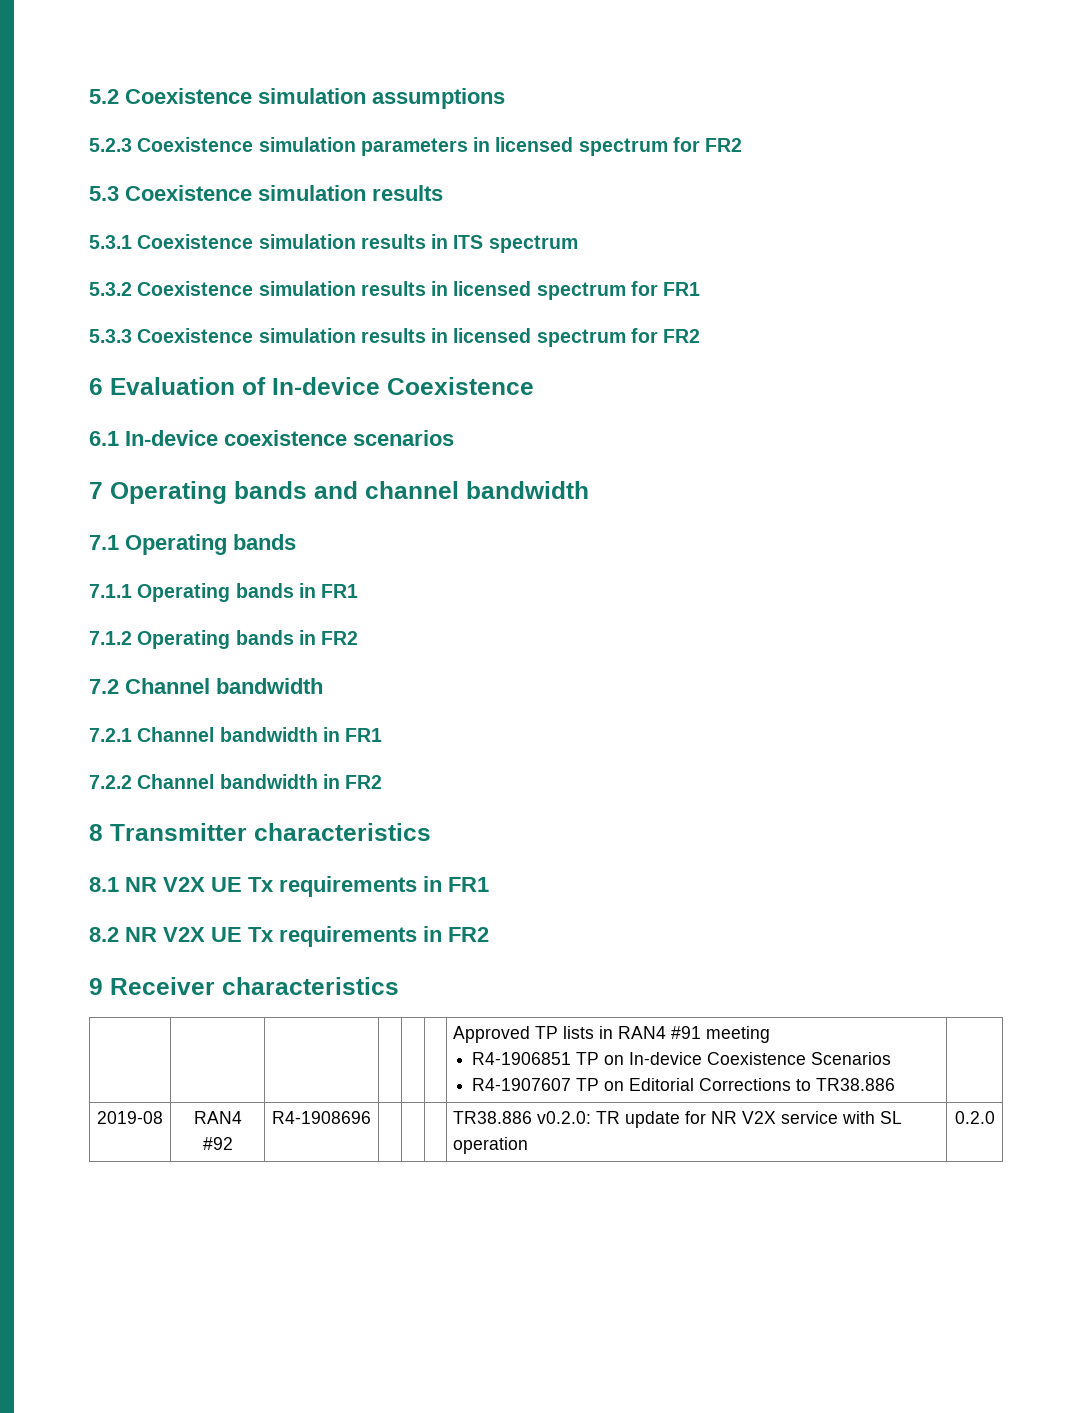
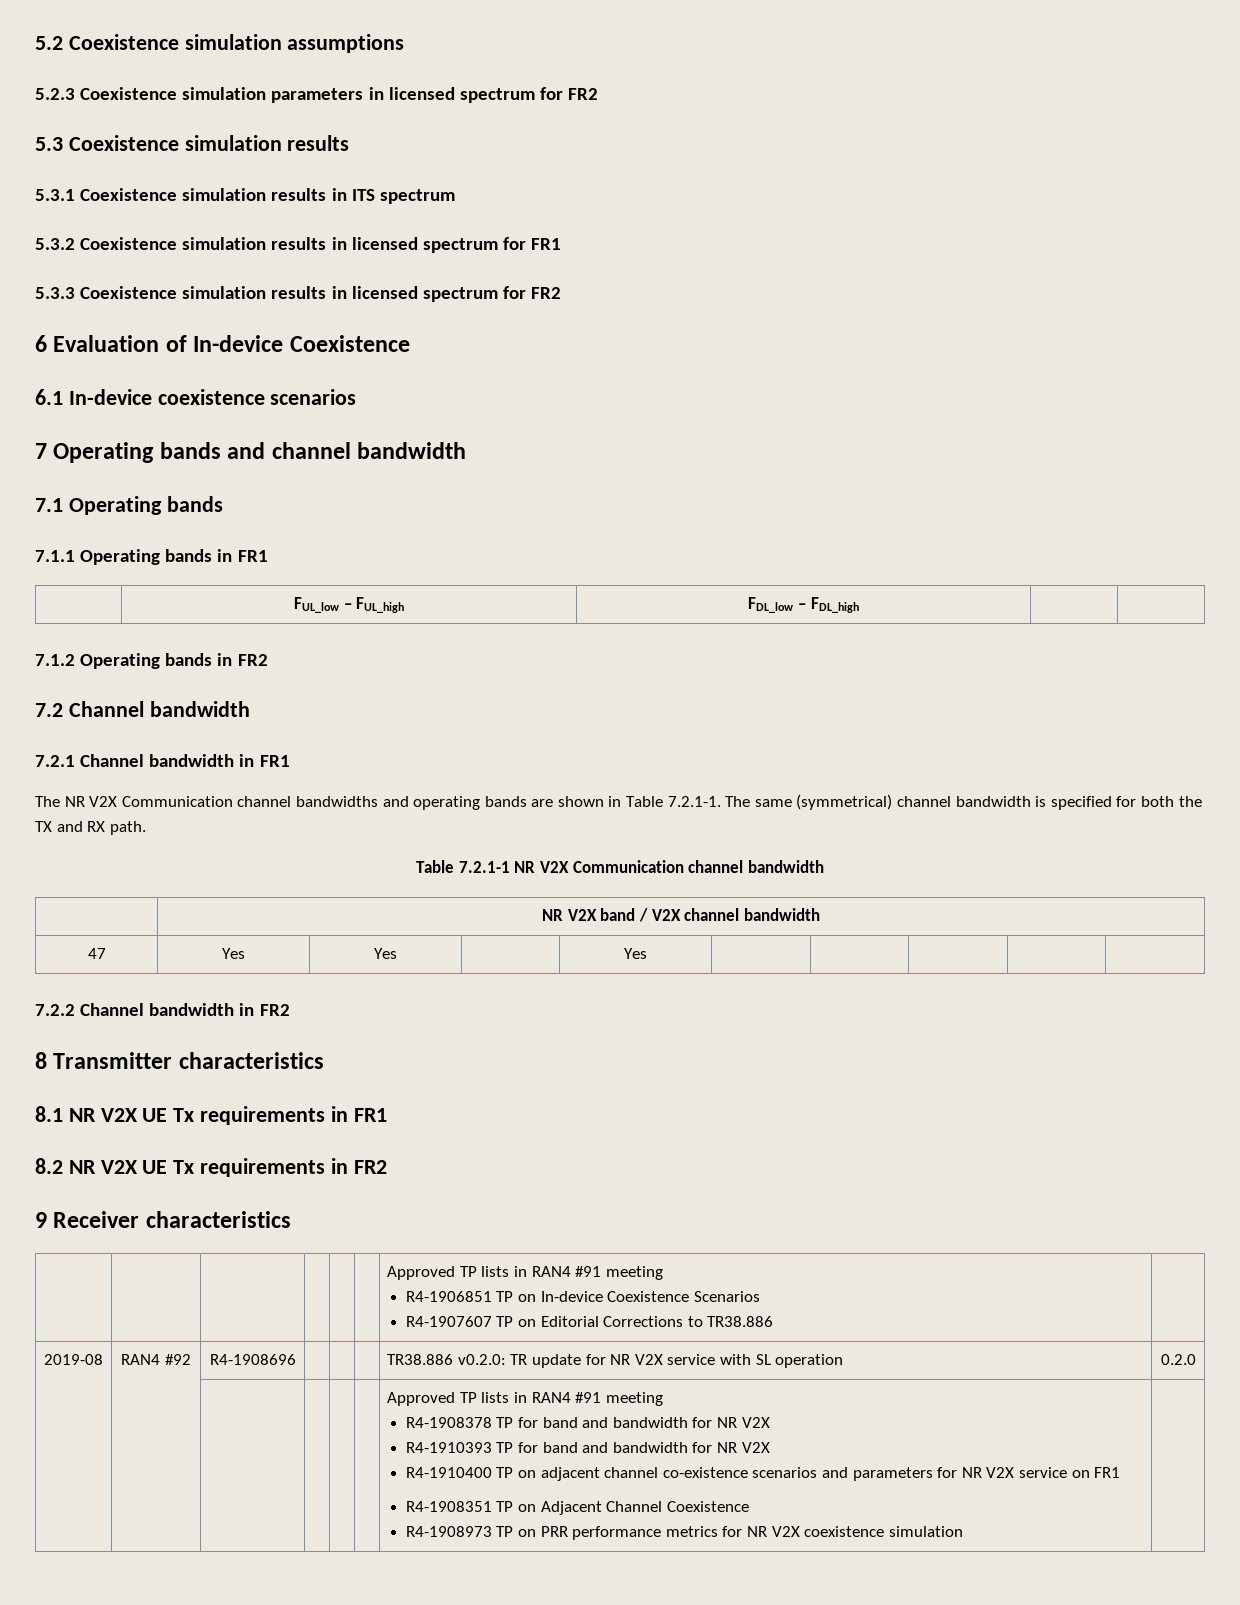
+ | FUL_low – FUL_high | FDL_low – FDL_high | |
+ The NR V2X Communication channel bandwidths and operating bands are shown in Table 7.2.1-1. The same (symmetrical) channel bandwidth is specified for both the TX and RX path.
+ Table 7.2.1-1 NR V2X Communication channel bandwidth
+ | NR V2X band / V2X channel bandwidth
+ 47 | Yes | Yes | | Yes | | | | |
  2019-08 | RAN4 #92 | R4-1908696 | | | | TR38.886 v0.2.0: TR update for NR V2X service with SL operation | 0.2.0
+ | | | | | | Approved TP lists in RAN4 #91 meeting
+ R4-1908378 TP for band and bandwidth for NR V2X
+ R4-1910393 TP for band and bandwidth for NR V2X
+ R4-1910400 TP on adjacent channel co-existence scenarios and parameters for NR V2X service on FR1
+ R4-1908351 TP on Adjacent Channel Coexistence
+ R4-1908973 TP on PRR performance metrics for NR V2X coexistence simulation

